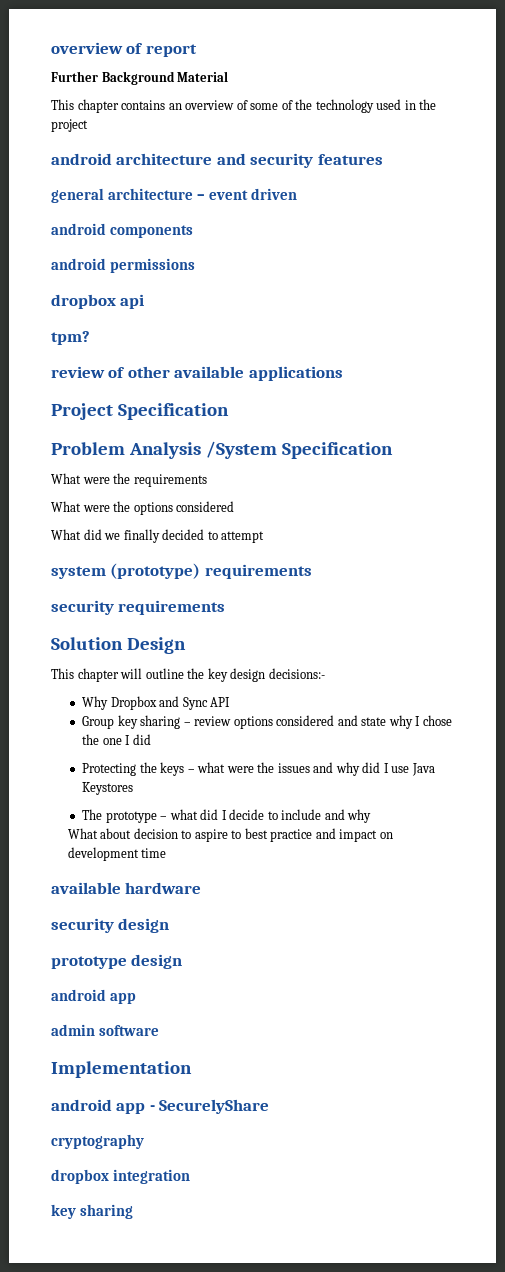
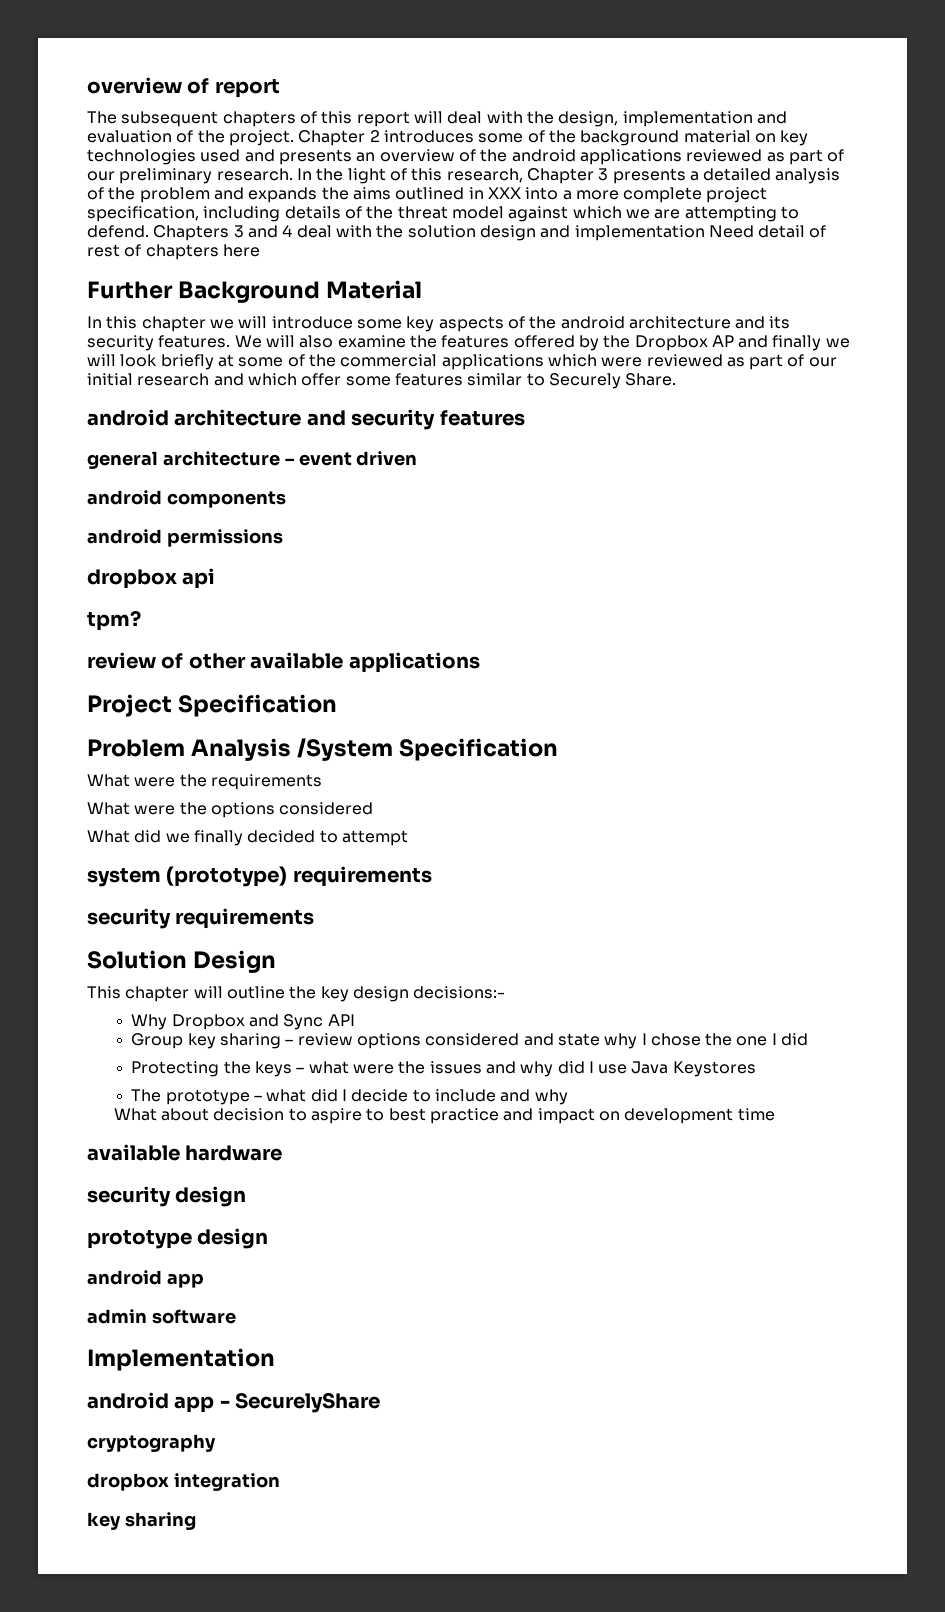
+ The subsequent chapters of this report will deal with the design, implementation and evaluation of the project. Chapter 2 introduces some of the background material on key technologies used and presents an overview of the android applications reviewed as part of our preliminary research. In the light of this research, Chapter 3 presents a detailed analysis of the problem and expands the aims outlined in XXX into a more complete project specification, including details of the threat model against which we are attempting to defend. Chapters 3 and 4 deal with the solution design and implementation Need detail of rest of chapters here
  Further Background Material
- This chapter contains an overview of some of the technology used in the project
+ In this chapter we will introduce some key aspects of the android architecture and its security features. We will also examine the features offered by the Dropbox AP and finally we will look briefly at some of the commercial applications which were reviewed as part of our initial research and which offer some features similar to Securely Share.

